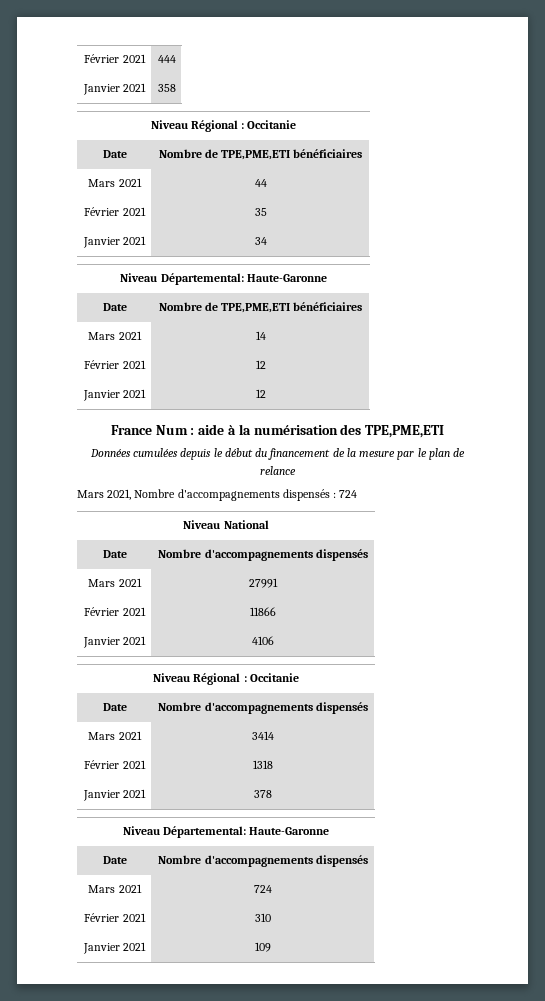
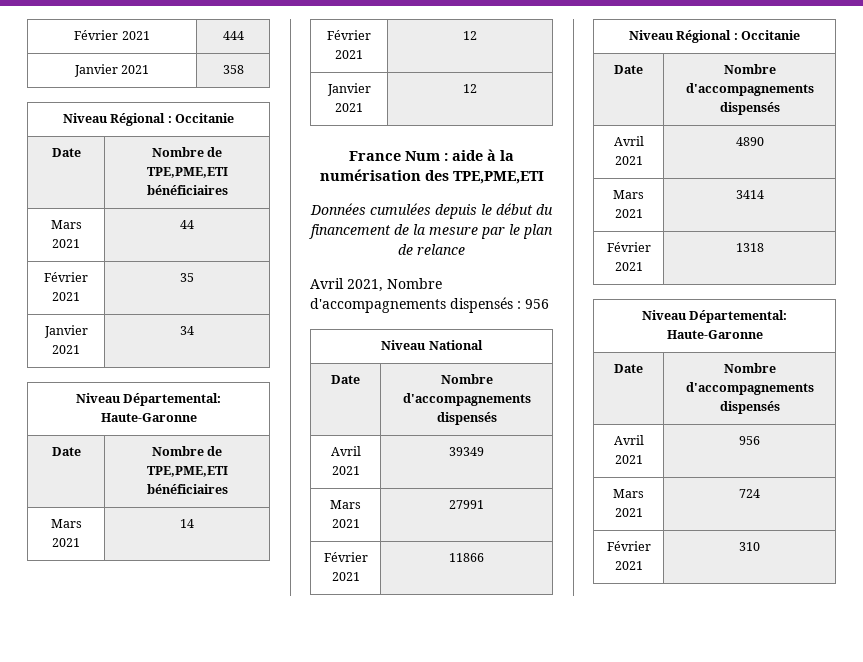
- Mars 2021, Nombre d'accompagnements dispensés : 724
+ Avril 2021, Nombre d'accompagnements dispensés : 956
+ Avril 2021 | 39349
- Janvier 2021 | 4106
+ Avril 2021 | 4890
- Janvier 2021 | 378
+ Avril 2021 | 956
- Janvier 2021 | 109

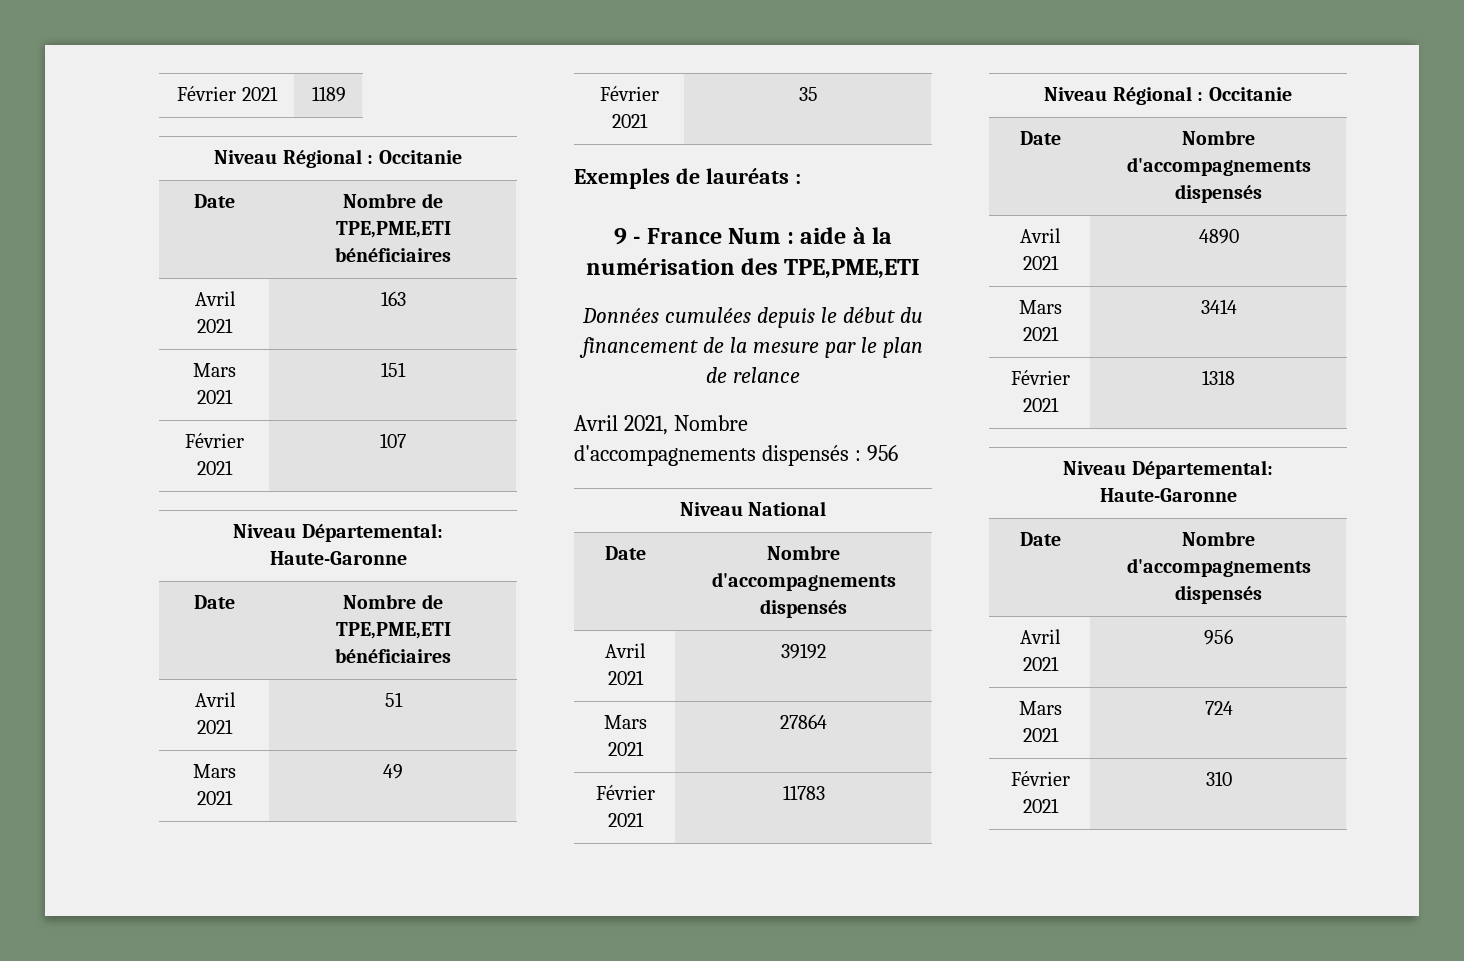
- Février 2021 | 444
- Janvier 2021 | 358
+ Février 2021 | 1189
- Mars 2021 | 44
- Février 2021 | 35
- Janvier 2021 | 34
+ Avril 2021 | 163
+ Mars 2021 | 151
+ Février 2021 | 107
- Mars 2021 | 14
- Février 2021 | 12
- Janvier 2021 | 12
- France Num : aide à la numérisation des TPE,PME,ETI
+ Avril 2021 | 51
+ Mars 2021 | 49
+ Février 2021 | 35
+ Exemples de lauréats :
+ 9 - France Num : aide à la numérisation des TPE,PME,ETI
- Avril 2021 | 39349
- Mars 2021 | 27991
- Février 2021 | 11866
+ Avril 2021 | 39192
+ Mars 2021 | 27864
+ Février 2021 | 11783

